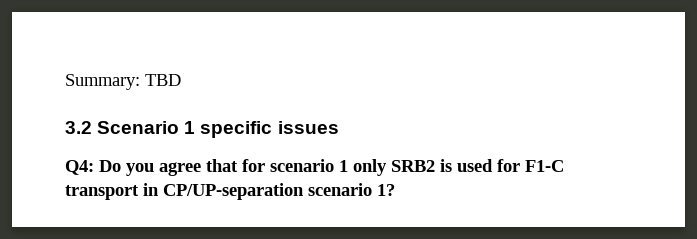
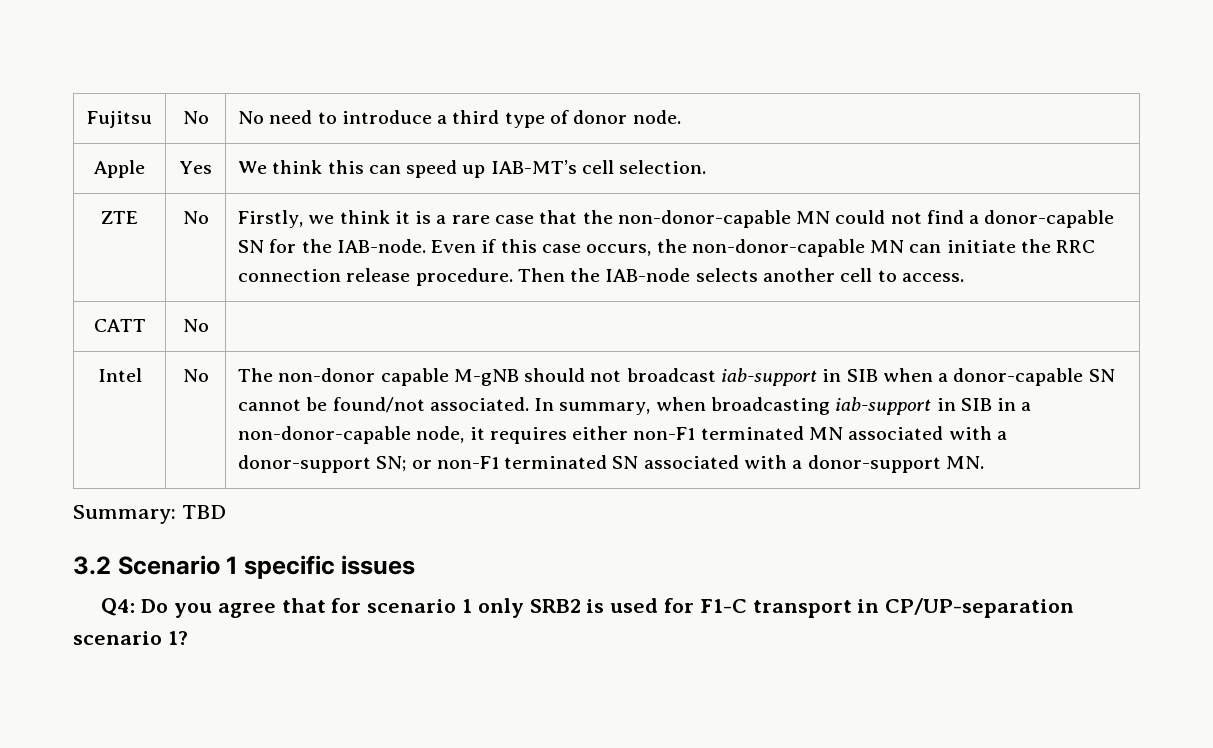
+ Fujitsu | No | No need to introduce a third type of donor node.
+ Apple | Yes | We think this can speed up IAB-MT’s cell selection.
+ ZTE | No | Firstly, we think it is a rare case that the non-donor-capable MN could not find a donor-capable SN for the IAB-node. Even if this case occurs, the non-donor-capable MN can initiate the RRC connection release procedure. Then the IAB-node selects another cell to access.
+ CATT | No |
+ Intel | No | The non-donor capable M-gNB should not broadcast iab-support in SIB when a donor-capable SN cannot be found/not associated. In summary, when broadcasting iab-support in SIB in a non-donor-capable node, it requires either non-F1 terminated MN associated with a donor-support SN; or non-F1 terminated SN associated with a donor-support MN.

